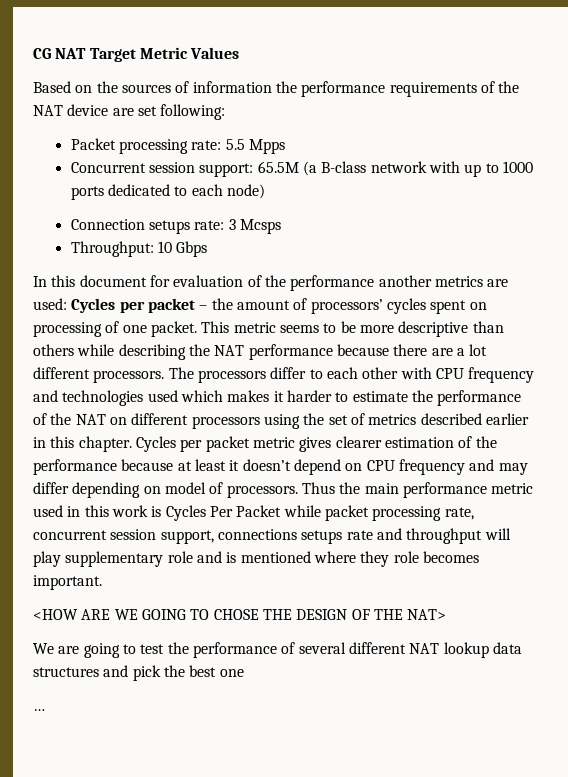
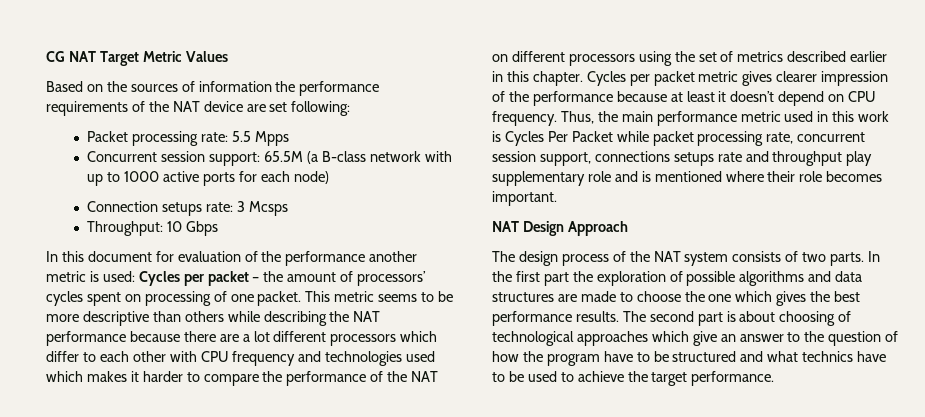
- Concurrent session support: 65.5M (a B-class network with up to 1000 ports dedicated to each node)
+ Concurrent session support: 65.5M (a B-class network with up to 1000 active ports for each node)
- In this document for evaluation of the performance another metrics are used: Cycles per packet – the amount of processors’ cycles spent on processing of one packet.
+ In this document for evaluation of the performance another metric is used: Cycles per packet – the amount of processors’ cycles spent on processing of one packet.
- This metric seems to be more descriptive than others while describing the NAT performance because there are a lot different processors. The processors differ to each other with CPU frequency and technologies used which makes it harder to estimate the performance of the NAT on different processors using the set of metrics described earlier in this chapter.
+ This metric seems to be more descriptive than others while describing the NAT performance because there are a lot different processors which differ to each other with CPU frequency and technologies used which makes it harder to compare the performance of the NAT on different processors using the set of metrics described earlier in this chapter.
- Cycles per packet metric gives clearer estimation of the performance because at least it doesn’t depend on CPU frequency and may differ depending on model of processors. Thus the main performance metric used in this work is Cycles Per Packet while packet processing rate, concurrent session support, connections setups rate and throughput will play supplementary role and is mentioned where they role becomes important.
+ Cycles per packet metric gives clearer impression of the performance because at least it doesn’t depend on CPU frequency. Thus, the main performance metric used in this work is Cycles Per Packet while packet processing rate, concurrent session support, connections setups rate and throughput play supplementary role and is mentioned where their role becomes important.
- <HOW ARE WE GOING TO CHOSE THE DESIGN OF THE NAT>
- We are going to test the performance of several different NAT lookup data structures and pick the best one
- …
+ NAT Design Approach
+ The design process of the NAT system consists of two parts. In the first part the exploration of possible algorithms and data structures are made to choose the one which gives the best performance results. The second part is about choosing of technological approaches which give an answer to the question of how the program have to be structured and what technics have to be used to achieve the target performance.

